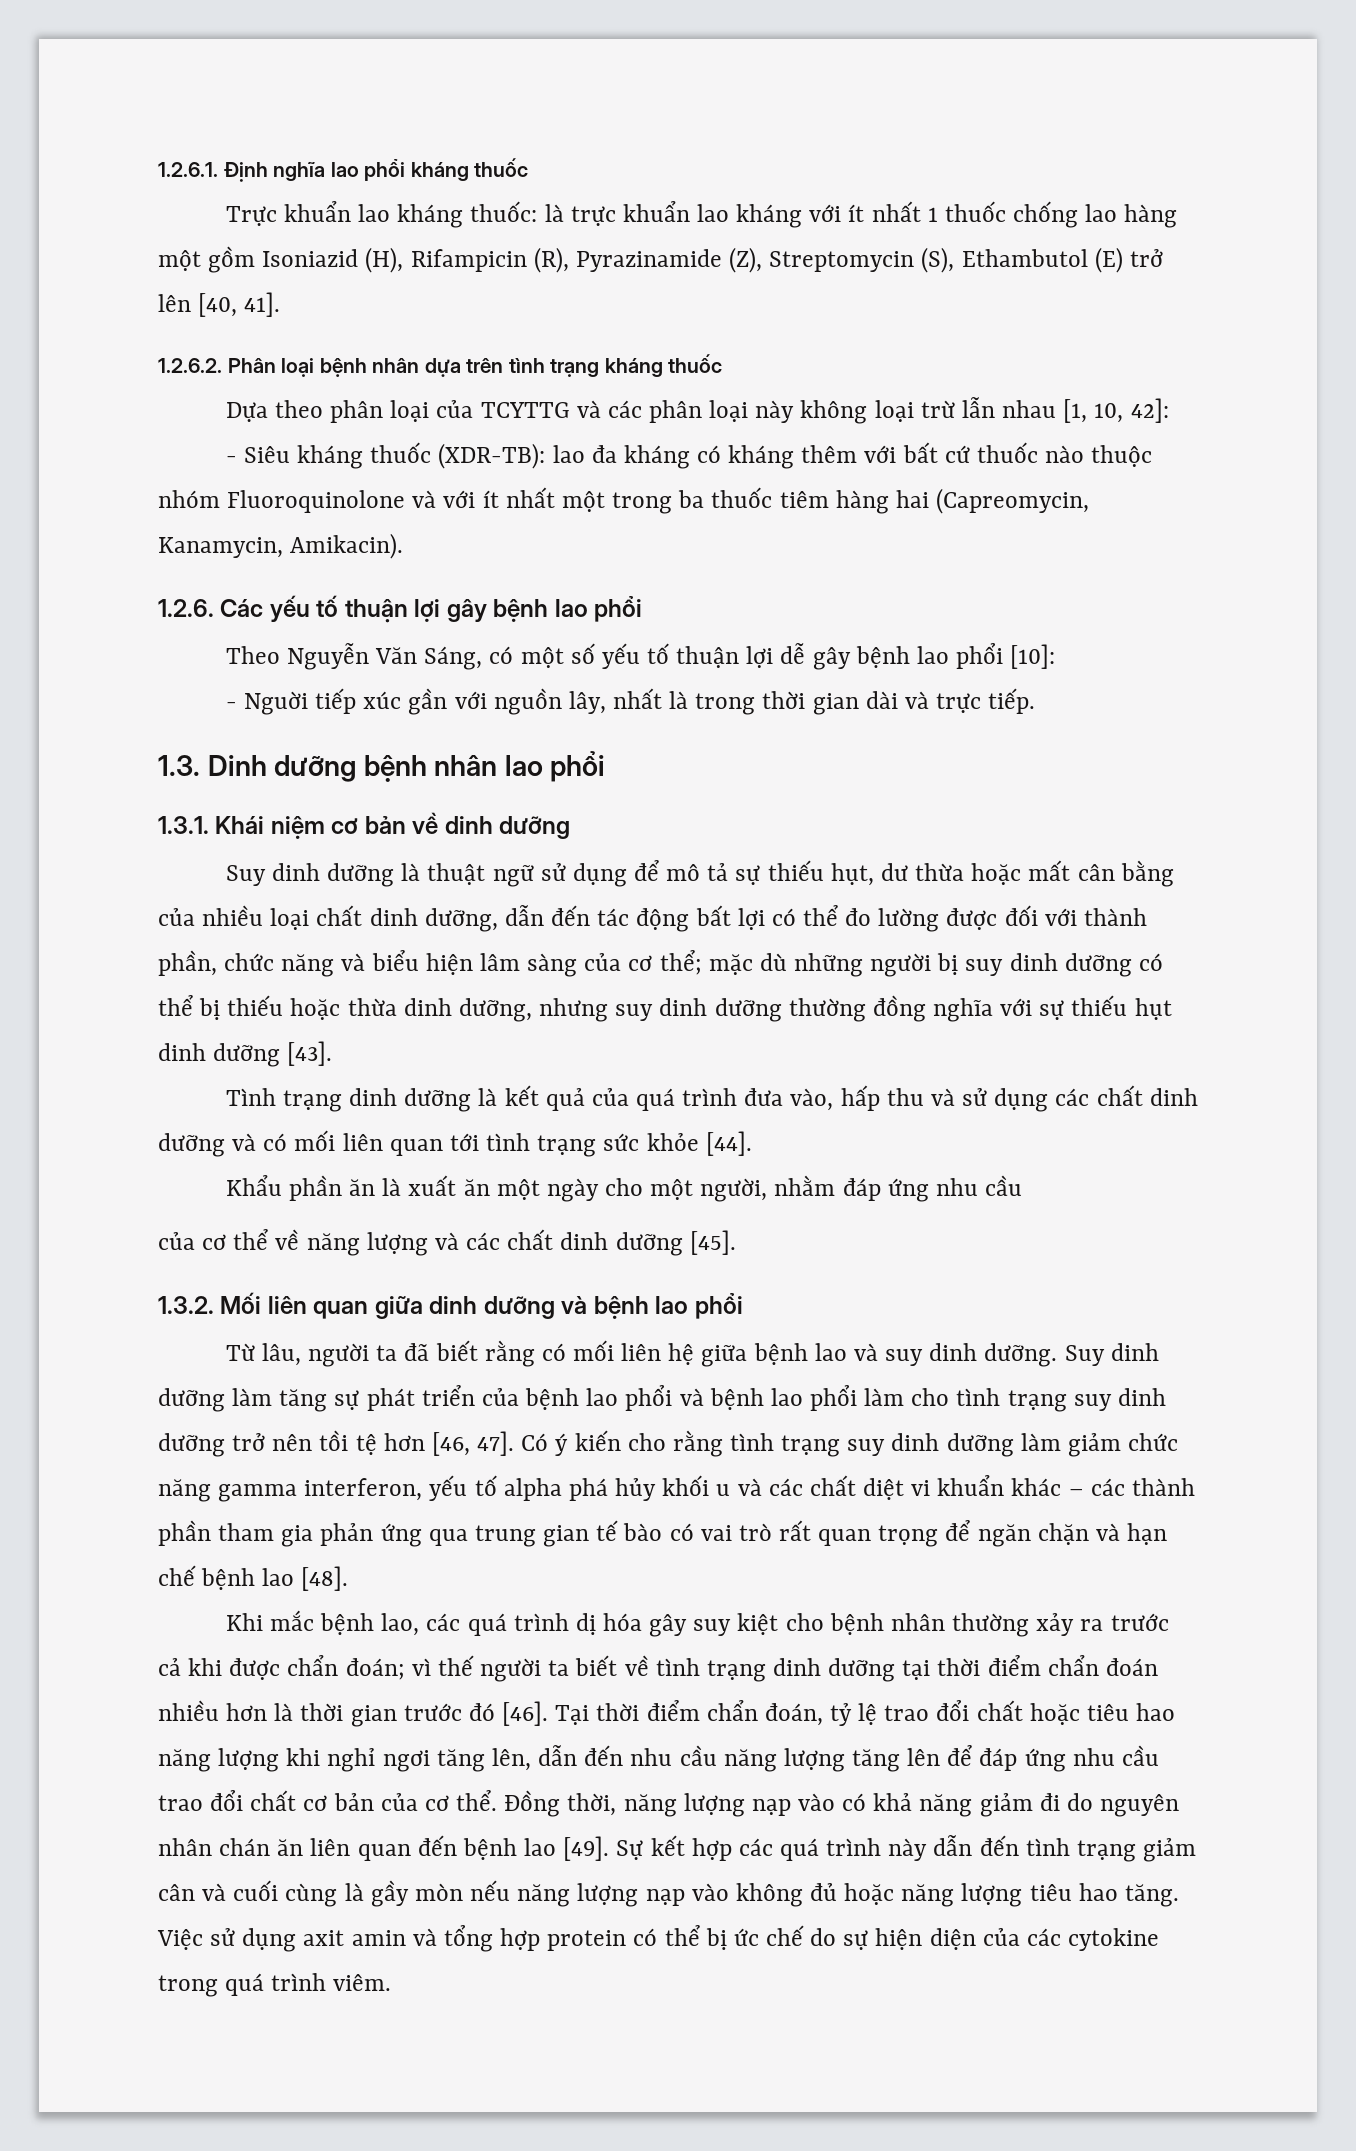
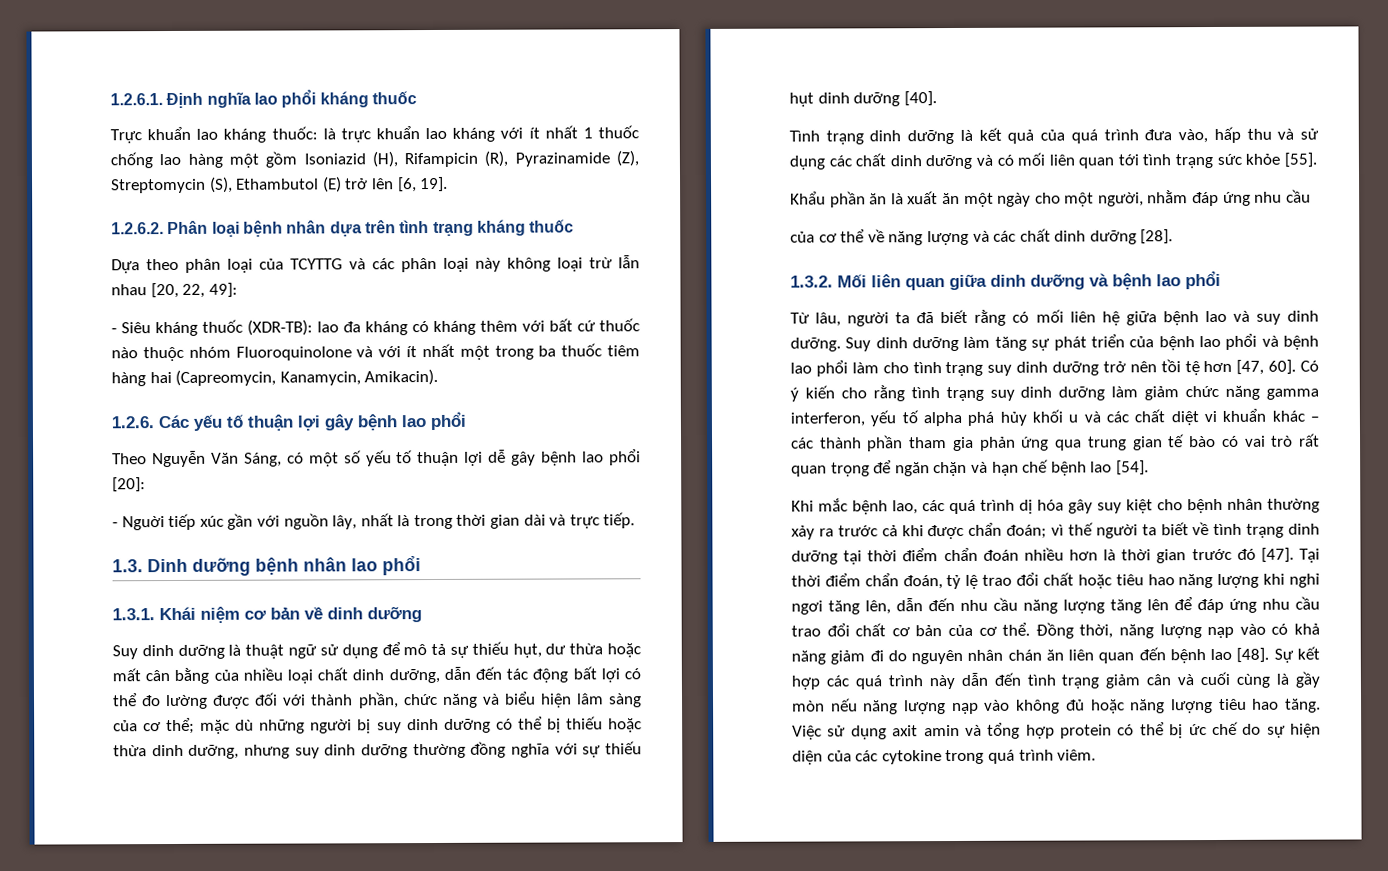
- Trực khuẩn lao kháng thuốc: là trực khuẩn lao kháng với ít nhất 1 thuốc chống lao hàng một gồm Isoniazid (H), Rifampicin (R), Pyrazinamide (Z), Streptomycin (S), Ethambutol (E) trở lên [40, 41].
+ Trực khuẩn lao kháng thuốc: là trực khuẩn lao kháng với ít nhất 1 thuốc chống lao hàng một gồm Isoniazid (H), Rifampicin (R), Pyrazinamide (Z), Streptomycin (S), Ethambutol (E) trở lên [6, 19].
- Dựa theo phân loại của TCYTTG và các phân loại này không loại trừ lẫn nhau [1, 10, 42]:
+ Dựa theo phân loại của TCYTTG và các phân loại này không loại trừ lẫn nhau [20, 22, 49]:
- Theo Nguyễn Văn Sáng, có một số yếu tố thuận lợi dễ gây bệnh lao phổi [10]:
+ Theo Nguyễn Văn Sáng, có một số yếu tố thuận lợi dễ gây bệnh lao phổi [20]:
- mặc dù những người bị suy dinh dưỡng có thể bị thiếu hoặc thừa dinh dưỡng, nhưng suy dinh dưỡng thường đồng nghĩa với sự thiếu hụt dinh dưỡng [43].
+ mặc dù những người bị suy dinh dưỡng có thể bị thiếu hoặc thừa dinh dưỡng, nhưng suy dinh dưỡng thường đồng nghĩa với sự thiếu hụt dinh dưỡng [40].
- Tình trạng dinh dưỡng là kết quả của quá trình đưa vào, hấp thu và sử dụng các chất dinh dưỡng và có mối liên quan tới tình trạng sức khỏe [44].
+ Tình trạng dinh dưỡng là kết quả của quá trình đưa vào, hấp thu và sử dụng các chất dinh dưỡng và có mối liên quan tới tình trạng sức khỏe [55].
- của cơ thể về năng lượng và các chất dinh dưỡng [45].
+ của cơ thể về năng lượng và các chất dinh dưỡng [28].
- Suy dinh dưỡng làm tăng sự phát triển của bệnh lao phổi và bệnh lao phổi làm cho tình trạng suy dinh dưỡng trở nên tồi tệ hơn [46, 47].
+ Suy dinh dưỡng làm tăng sự phát triển của bệnh lao phổi và bệnh lao phổi làm cho tình trạng suy dinh dưỡng trở nên tồi tệ hơn [47, 60].
- Có ý kiến cho rằng tình trạng suy dinh dưỡng làm giảm chức năng gamma interferon, yếu tố alpha phá hủy khối u và các chất diệt vi khuẩn khác – các thành phần tham gia phản ứng qua trung gian tế bào có vai trò rất quan trọng để ngăn chặn và hạn chế bệnh lao [48].
+ Có ý kiến cho rằng tình trạng suy dinh dưỡng làm giảm chức năng gamma interferon, yếu tố alpha phá hủy khối u và các chất diệt vi khuẩn khác – các thành phần tham gia phản ứng qua trung gian tế bào có vai trò rất quan trọng để ngăn chặn và hạn chế bệnh lao [54].
- Khi mắc bệnh lao, các quá trình dị hóa gây suy kiệt cho bệnh nhân thường xảy ra trước cả khi được chẩn đoán; vì thế người ta biết về tình trạng dinh dưỡng tại thời điểm chẩn đoán nhiều hơn là thời gian trước đó [46].
+ Khi mắc bệnh lao, các quá trình dị hóa gây suy kiệt cho bệnh nhân thường xảy ra trước cả khi được chẩn đoán; vì thế người ta biết về tình trạng dinh dưỡng tại thời điểm chẩn đoán nhiều hơn là thời gian trước đó [47].
- Đồng thời, năng lượng nạp vào có khả năng giảm đi do nguyên nhân chán ăn liên quan đến bệnh lao [49].
+ Đồng thời, năng lượng nạp vào có khả năng giảm đi do nguyên nhân chán ăn liên quan đến bệnh lao [48].

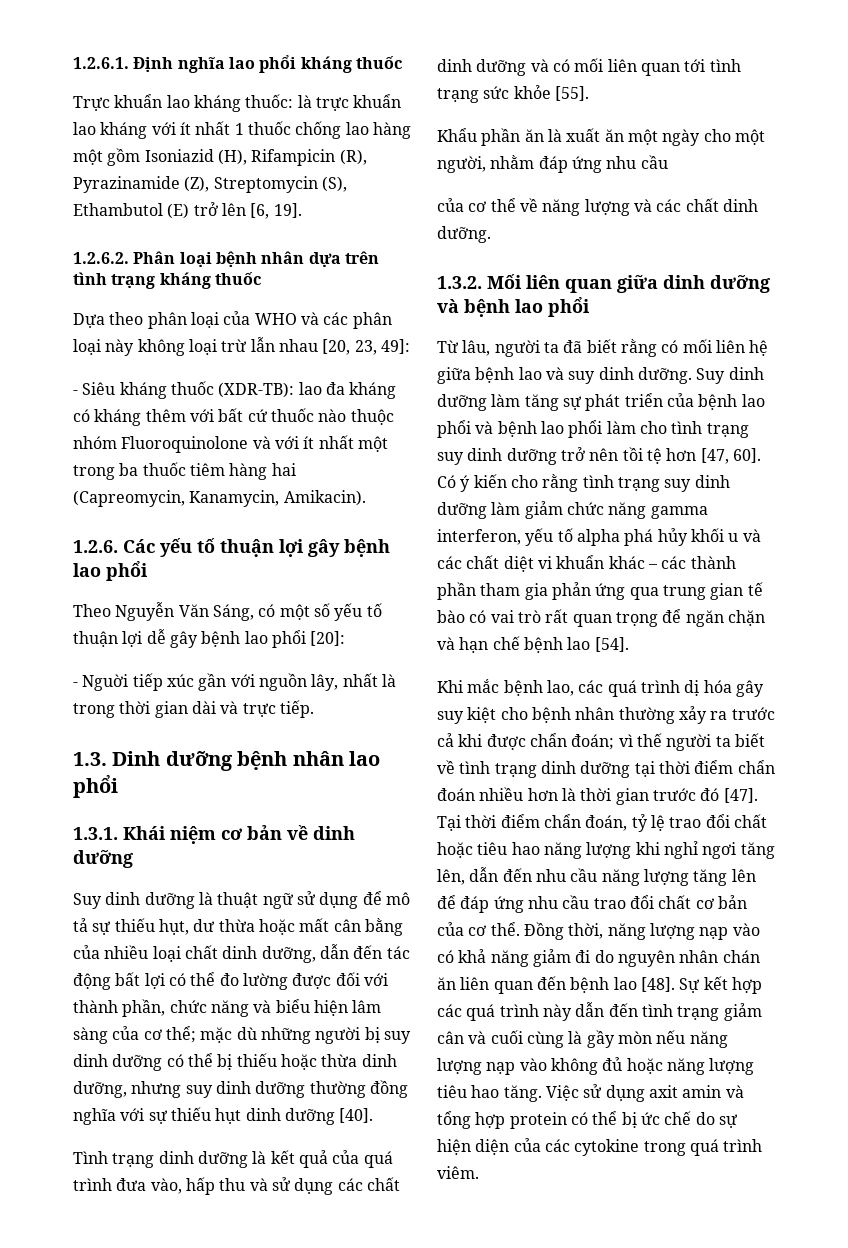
- Dựa theo phân loại của TCYTTG và các phân loại này không loại trừ lẫn nhau [20, 22, 49]:
+ Dựa theo phân loại của WHO và các phân loại này không loại trừ lẫn nhau [20, 23, 49]:
- của cơ thể về năng lượng và các chất dinh dưỡng [28].
+ của cơ thể về năng lượng và các chất dinh dưỡng.

